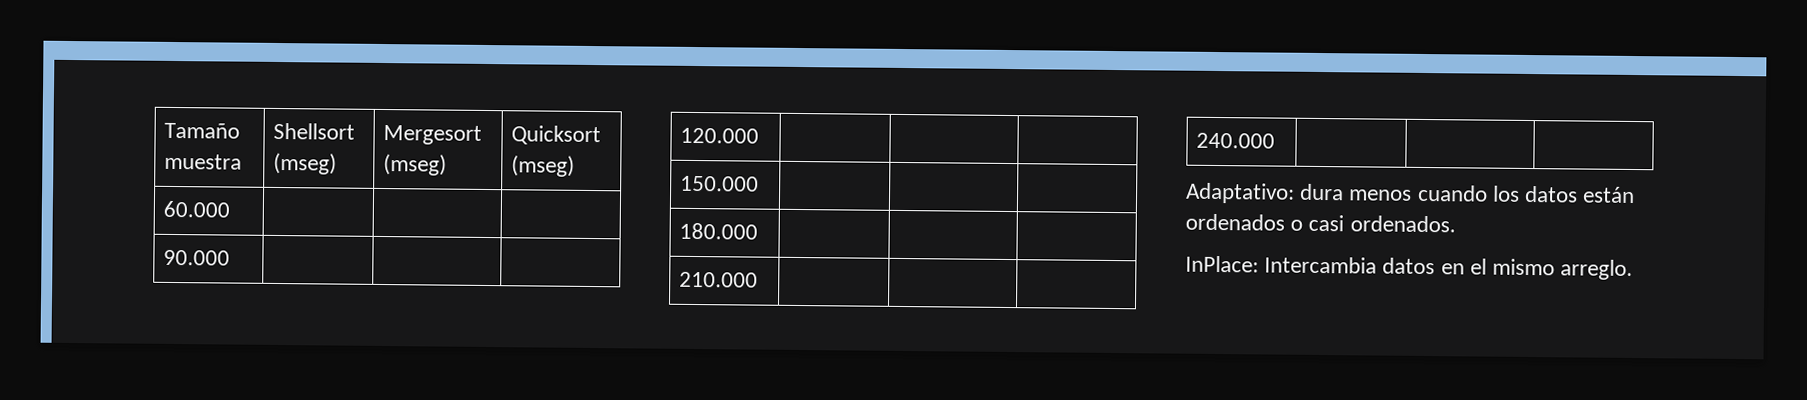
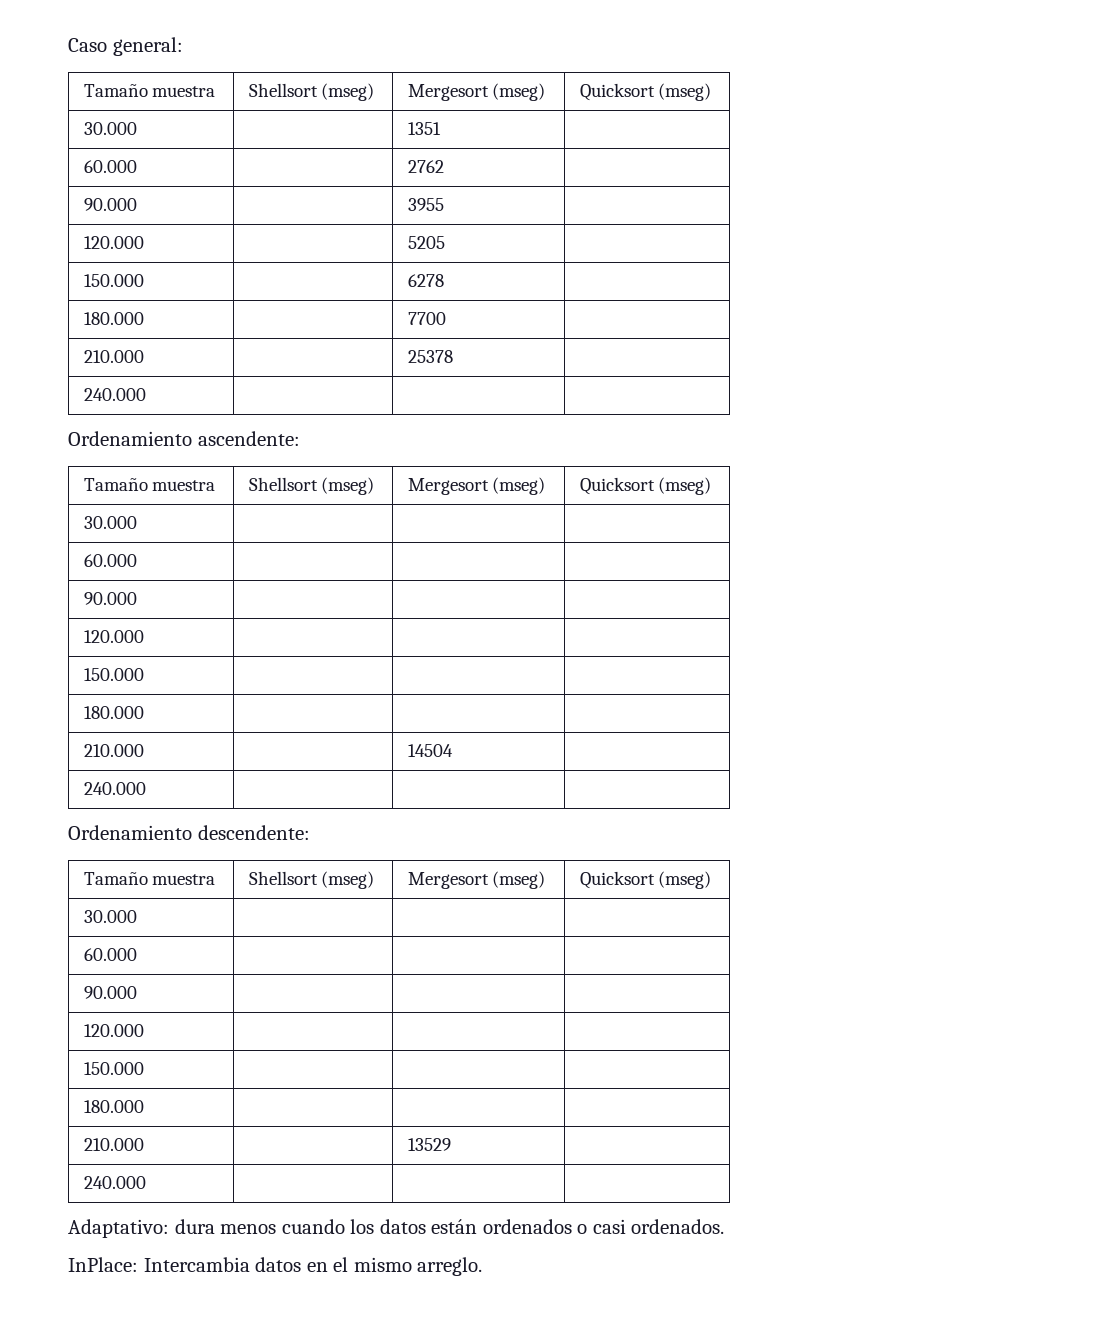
+ Caso general:
  Tamaño muestra | Shellsort (mseg) | Mergesort (mseg) | Quicksort (mseg)
+ 30.000 | | 1351 |
+ 60.000 | | 2762 |
+ 90.000 | | 3955 |
+ 120.000 | | 5205 |
+ 150.000 | | 6278 |
+ 180.000 | | 7700 |
+ 210.000 | | 25378 |
+ 240.000 | | |
+ Ordenamiento ascendente:
+ Tamaño muestra | Shellsort (mseg) | Mergesort (mseg) | Quicksort (mseg)
+ 30.000 | | |
  60.000 | | |
  90.000 | | |
  120.000 | | |
  150.000 | | |
  180.000 | | |
- 210.000 | | |
+ 210.000 | | 14504 |
+ 240.000 | | |
+ Ordenamiento descendente:
+ Tamaño muestra | Shellsort (mseg) | Mergesort (mseg) | Quicksort (mseg)
+ 30.000 | | |
+ 60.000 | | |
+ 90.000 | | |
+ 120.000 | | |
+ 150.000 | | |
+ 180.000 | | |
+ 210.000 | | 13529 |

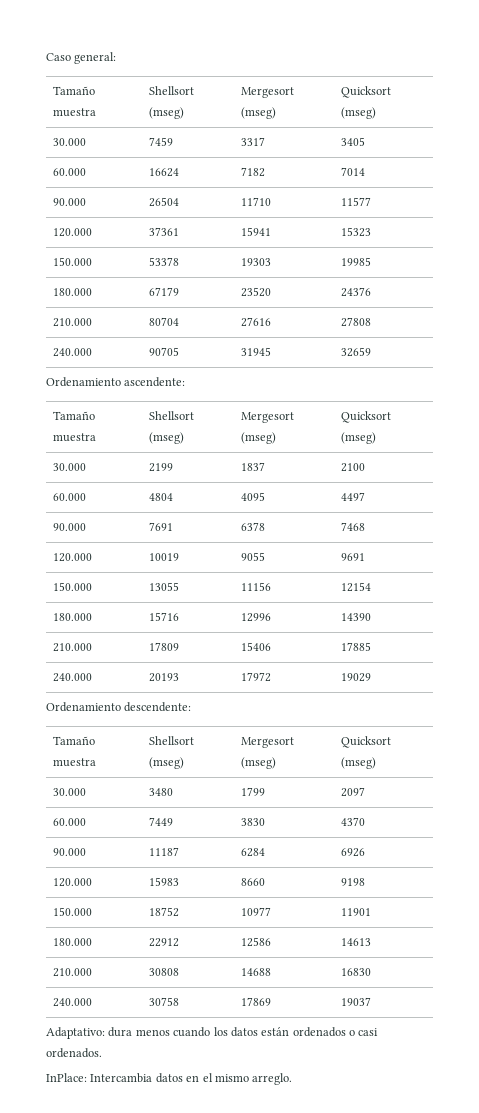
- 30.000 | | 1351 |
- 60.000 | | 2762 |
- 90.000 | | 3955 |
- 120.000 | | 5205 |
- 150.000 | | 6278 |
- 180.000 | | 7700 |
- 210.000 | | 25378 |
- 240.000 | | |
+ 30.000 | 7459 | 3317 | 3405
+ 60.000 | 16624 | 7182 | 7014
+ 90.000 | 26504 | 11710 | 11577
+ 120.000 | 37361 | 15941 | 15323
+ 150.000 | 53378 | 19303 | 19985
+ 180.000 | 67179 | 23520 | 24376
+ 210.000 | 80704 | 27616 | 27808
+ 240.000 | 90705 | 31945 | 32659
  Ordenamiento ascendente:
  Tamaño muestra | Shellsort (mseg) | Mergesort (mseg) | Quicksort (mseg)
- 30.000 | | |
- 60.000 | | |
- 90.000 | | |
- 120.000 | | |
- 150.000 | | |
- 180.000 | | |
- 210.000 | | 14504 |
- 240.000 | | |
+ 30.000 | 2199 | 1837 | 2100
+ 60.000 | 4804 | 4095 | 4497
+ 90.000 | 7691 | 6378 | 7468
+ 120.000 | 10019 | 9055 | 9691
+ 150.000 | 13055 | 11156 | 12154
+ 180.000 | 15716 | 12996 | 14390
+ 210.000 | 17809 | 15406 | 17885
+ 240.000 | 20193 | 17972 | 19029
  Ordenamiento descendente:
  Tamaño muestra | Shellsort (mseg) | Mergesort (mseg) | Quicksort (mseg)
- 30.000 | | |
- 60.000 | | |
- 90.000 | | |
- 120.000 | | |
- 150.000 | | |
- 180.000 | | |
- 210.000 | | 13529 |
- 240.000 | | |
+ 30.000 | 3480 | 1799 | 2097
+ 60.000 | 7449 | 3830 | 4370
+ 90.000 | 11187 | 6284 | 6926
+ 120.000 | 15983 | 8660 | 9198
+ 150.000 | 18752 | 10977 | 11901
+ 180.000 | 22912 | 12586 | 14613
+ 210.000 | 30808 | 14688 | 16830
+ 240.000 | 30758 | 17869 | 19037

